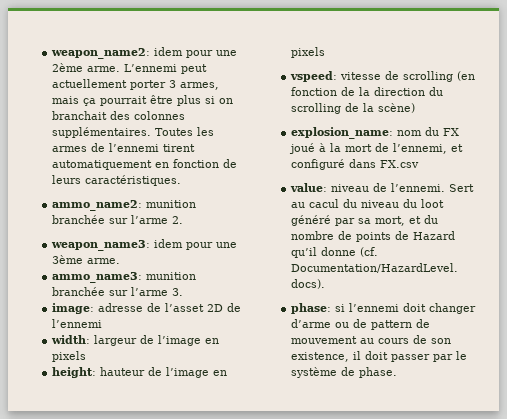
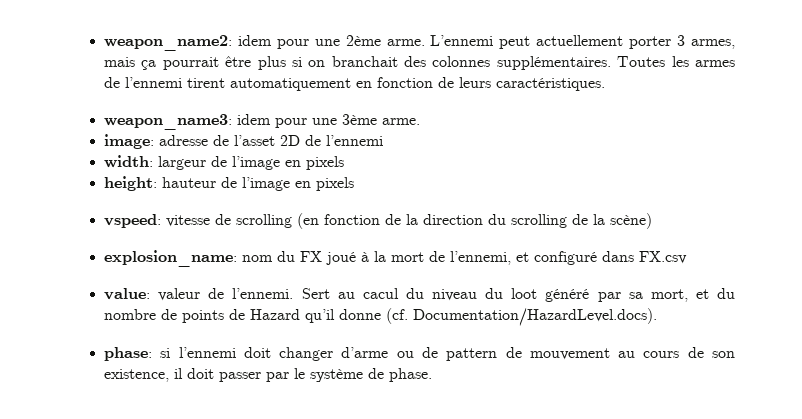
- ammo_name2: munition branchée sur l’arme 2.
- ammo_name3: munition branchée sur l’arme 3.
- value: niveau de l’ennemi.
+ value: valeur de l’ennemi.

